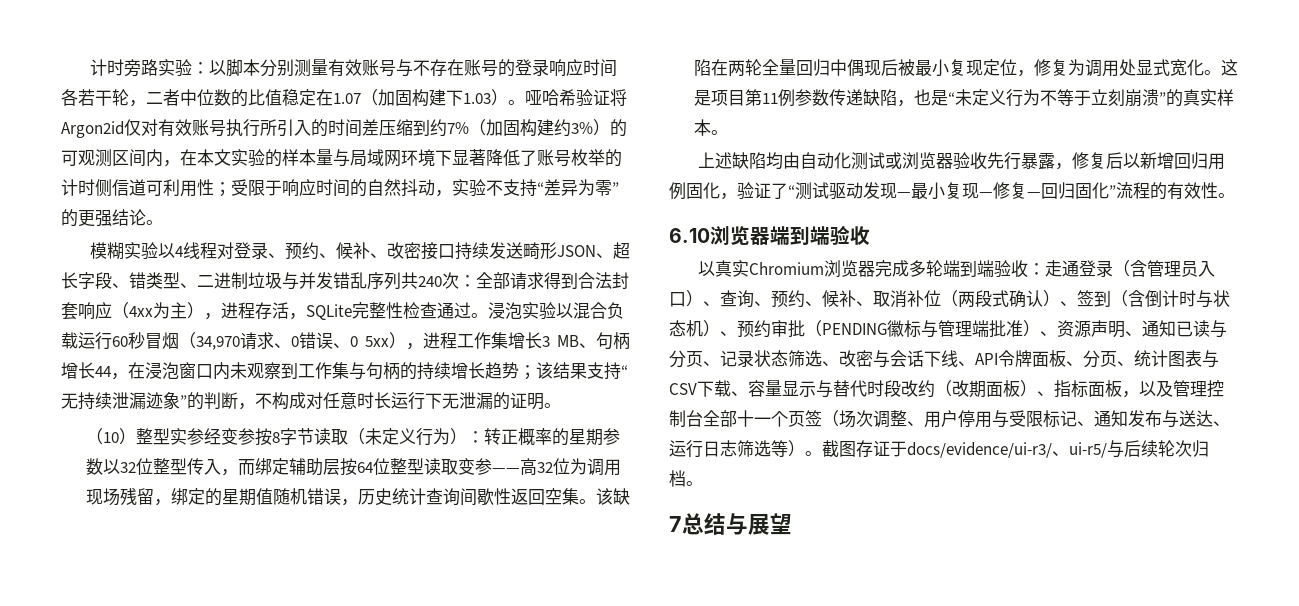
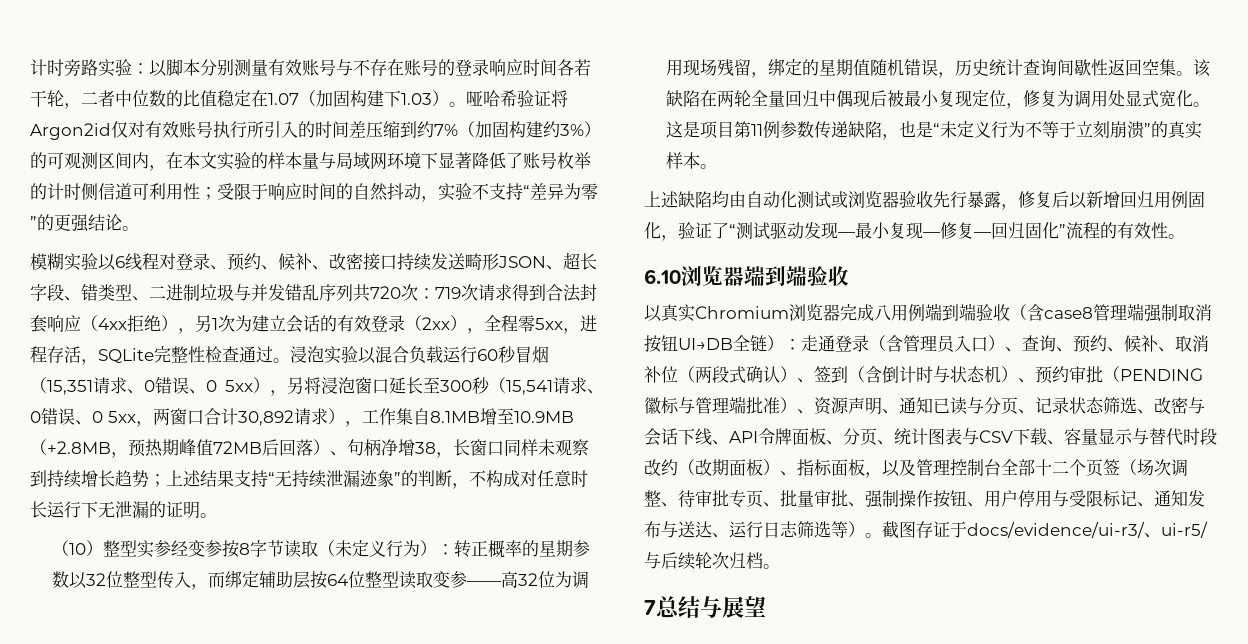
- 模糊实验以4线程对登录、预约、候补、改密接口持续发送畸形JSON、超长字段、错类型、二进制垃圾与并发错乱序列共240次：全部请求得到合法封套响应（4xx为主），进程存活，SQLite完整性检查通过。
+ 模糊实验以6线程对登录、预约、候补、改密接口持续发送畸形JSON、超长字段、错类型、二进制垃圾与并发错乱序列共720次：719次请求得到合法封套响应（4xx拒绝），另1次为建立会话的有效登录（2xx），全程零5xx，进程存活，SQLite完整性检查通过。
- 浸泡实验以混合负载运行60秒冒烟（34,970请求、0错误、0 5xx），进程工作集增长3 MB、句柄增长44，在浸泡窗口内未观察到工作集与句柄的持续增长趋势；该结果支持“无持续泄漏迹象”的判断，不构成对任意时长运行下无泄漏的证明。
+ 浸泡实验以混合负载运行60秒冒烟（15,351请求、0错误、0 5xx），另将浸泡窗口延长至300秒（15,541请求、0错误、0 5xx，两窗口合计30,892请求），工作集自8.1MB增至10.9MB（+2.8MB，预热期峰值72MB后回落）、句柄净增38，长窗口同样未观察到持续增长趋势；上述结果支持“无持续泄漏迹象”的判断，不构成对任意时长运行下无泄漏的证明。
- 以真实Chromium浏览器完成多轮端到端验收：
+ 以真实Chromium浏览器完成八用例端到端验收（含case8管理端强制取消按钮UI→DB全链）：
- 走通登录（含管理员入口）、查询、预约、候补、取消补位（两段式确认）、签到（含倒计时与状态机）、预约审批（PENDING徽标与管理端批准）、资源声明、通知已读与分页、记录状态筛选、改密与会话下线、API令牌面板、分页、统计图表与CSV下载、容量显示与替代时段改约（改期面板）、指标面板，以及管理控制台全部十一个页签（场次调整、用户停用与受限标记、通知发布与送达、运行日志筛选等）。
+ 走通登录（含管理员入口）、查询、预约、候补、取消补位（两段式确认）、签到（含倒计时与状态机）、预约审批（PENDING徽标与管理端批准）、资源声明、通知已读与分页、记录状态筛选、改密与会话下线、API令牌面板、分页、统计图表与CSV下载、容量显示与替代时段改约（改期面板）、指标面板，以及管理控制台全部十二个页签（场次调整、待审批专页、批量审批、强制操作按钮、用户停用与受限标记、通知发布与送达、运行日志筛选等）。

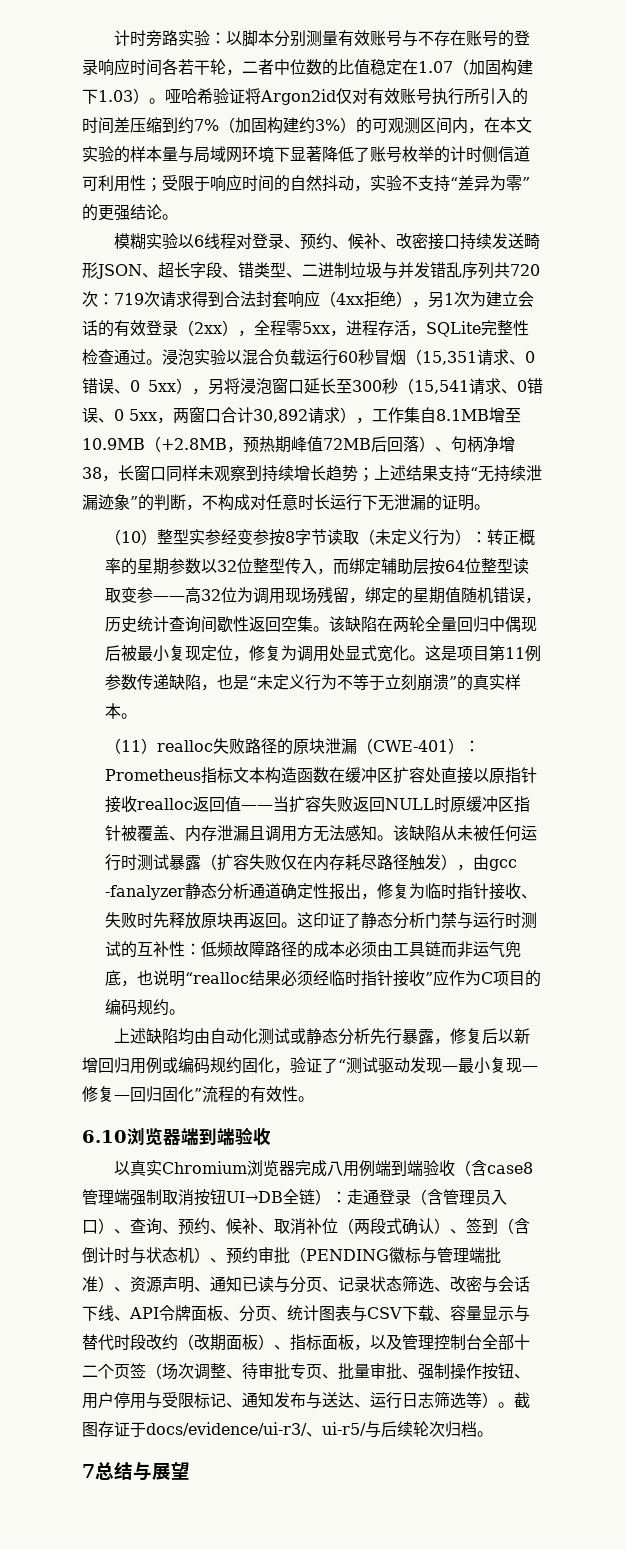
+ （11）realloc失败路径的原块泄漏（CWE-401）：Prometheus指标文本构造函数在缓冲区扩容处直接以原指针接收realloc返回值——当扩容失败返回NULL时原缓冲区指针被覆盖、内存泄漏且调用方无法感知。该缺陷从未被任何运行时测试暴露（扩容失败仅在内存耗尽路径触发），由gcc -fanalyzer静态分析通道确定性报出，修复为临时指针接收、失败时先释放原块再返回。这印证了静态分析门禁与运行时测试的互补性：低频故障路径的成本必须由工具链而非运气兜底，也说明“realloc结果必须经临时指针接收”应作为C项目的编码规约。
- 上述缺陷均由自动化测试或浏览器验收先行暴露，修复后以新增回归用例固化，验证了“测试驱动发现—最小复现—修复—回归固化”流程的有效性。
+ 上述缺陷均由自动化测试或静态分析先行暴露，修复后以新增回归用例或编码规约固化，验证了“测试驱动发现—最小复现—修复—回归固化”流程的有效性。

